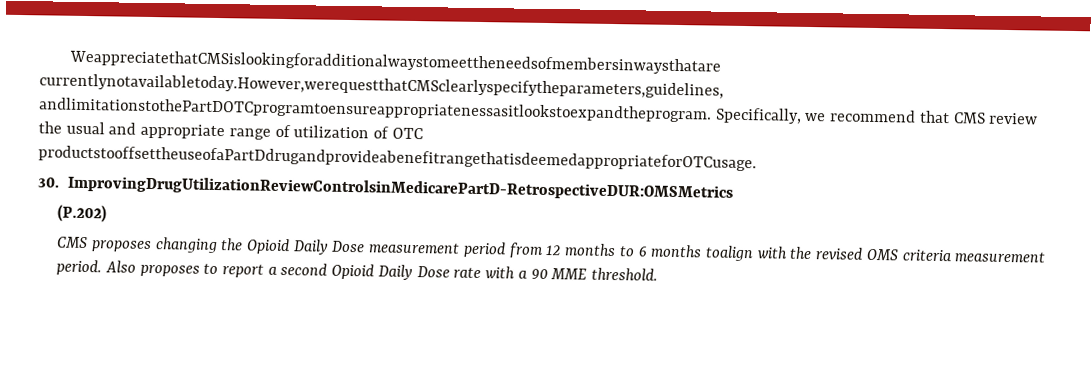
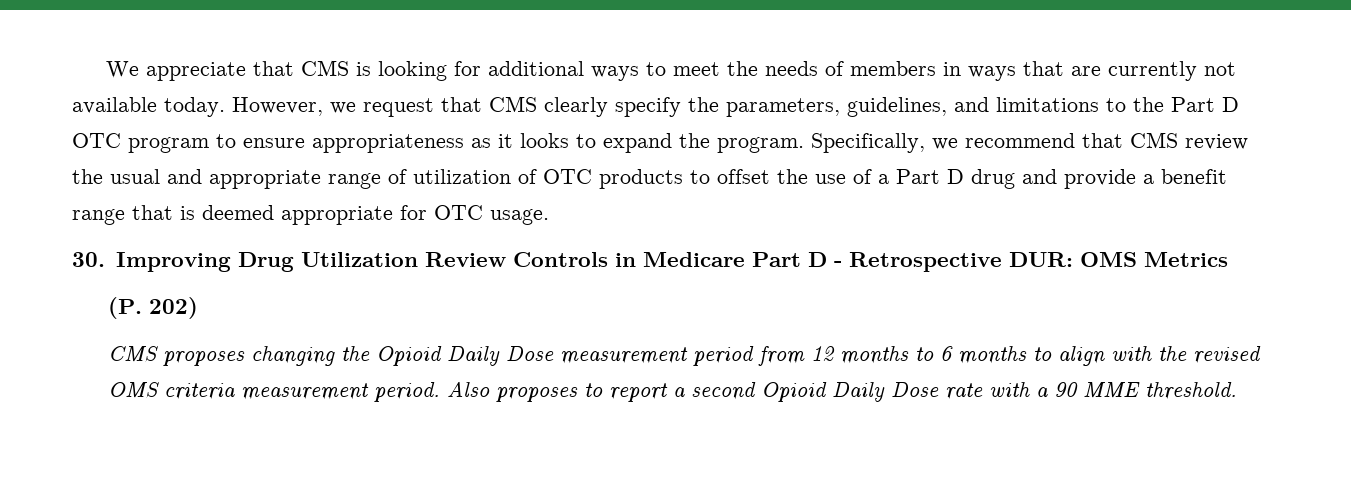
- WeappreciatethatCMSislookingforadditionalwaystomeettheneedsofmembersinwaysthatare currentlynotavailabletoday.However,werequestthatCMSclearlyspecifytheparameters,guidelines, andlimitationstothePartDOTCprogramtoensureappropriatenessasitlookstoexpandtheprogram.
+ We appreciate that CMS is looking for additional ways to meet the needs of members in ways that are currently not available today. However, we request that CMS clearly specify the parameters, guidelines, and limitations to the Part D OTC program to ensure appropriateness as it looks to expand the program.
- Specifically, we recommend that CMS review the usual and appropriate range of utilization of OTC productstooffsettheuseofaPartDdrugandprovideabenefitrangethatisdeemedappropriateforOTCusage.
- 30. ImprovingDrugUtilizationReviewControlsinMedicarePartD-RetrospectiveDUR:OMSMetrics
- (P.202)
+ Specifically, we recommend that CMS review the usual and appropriate range of utilization of OTC products to offset the use of a Part D drug and provide a benefit range that is deemed appropriate for OTC usage.
+ 30. Improving Drug Utilization Review Controls in Medicare Part D - Retrospective DUR: OMS Metrics
+ (P. 202)
- CMS proposes changing the Opioid Daily Dose measurement period from 12 months to 6 months toalign with the revised OMS criteria measurement period.
+ CMS proposes changing the Opioid Daily Dose measurement period from 12 months to 6 months to align with the revised OMS criteria measurement period.

